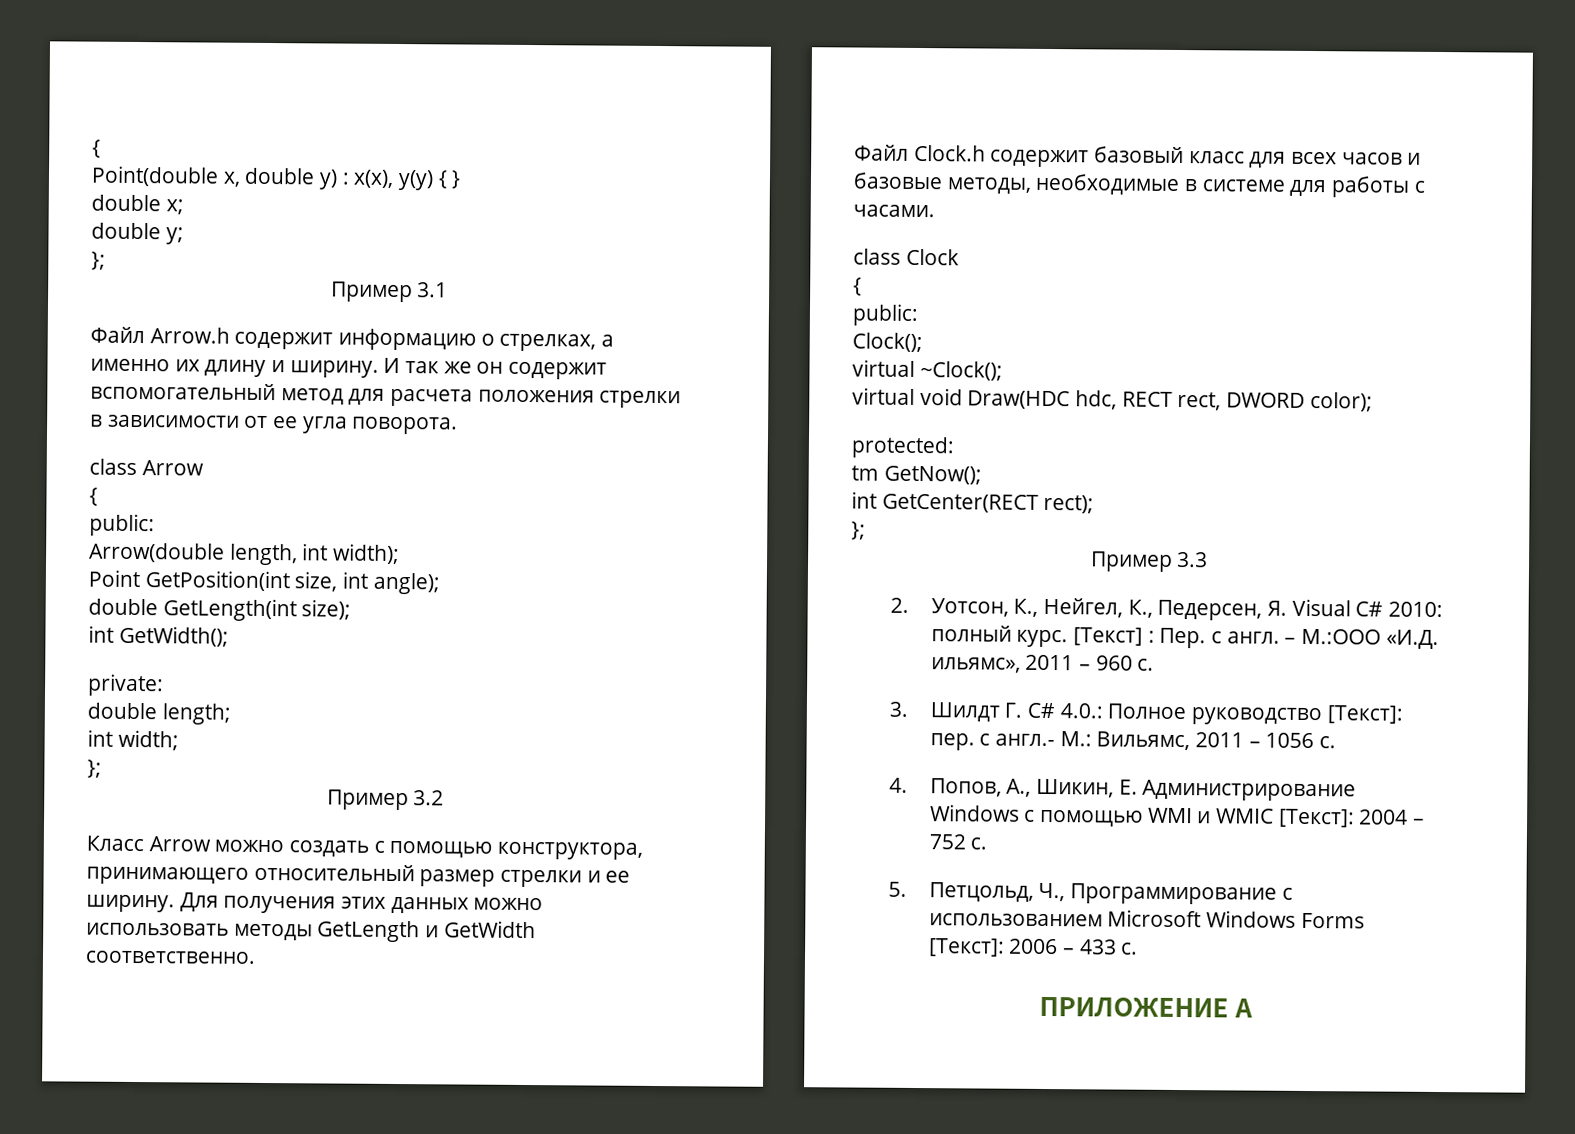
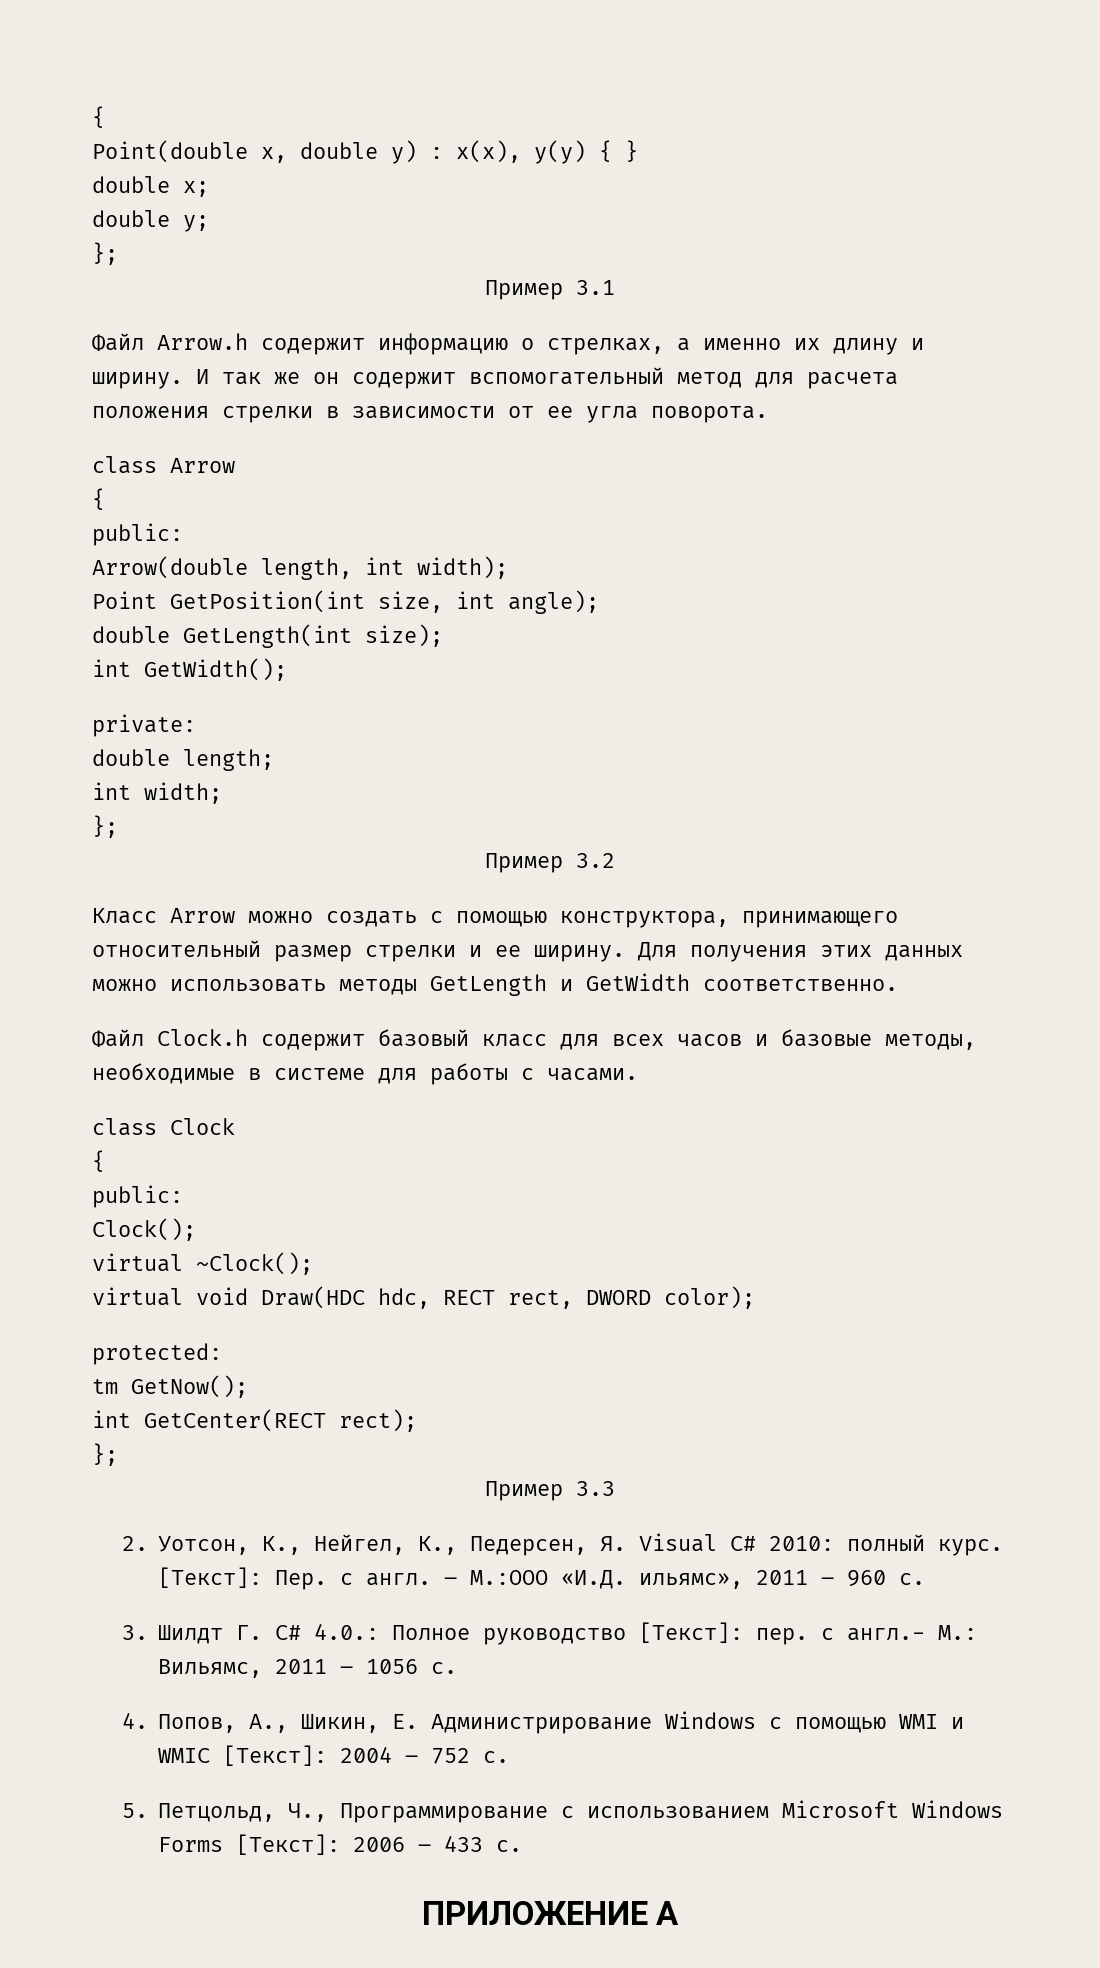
- [Текст] : Пер. с англ.
+ [Текст]: Пер. с англ.

